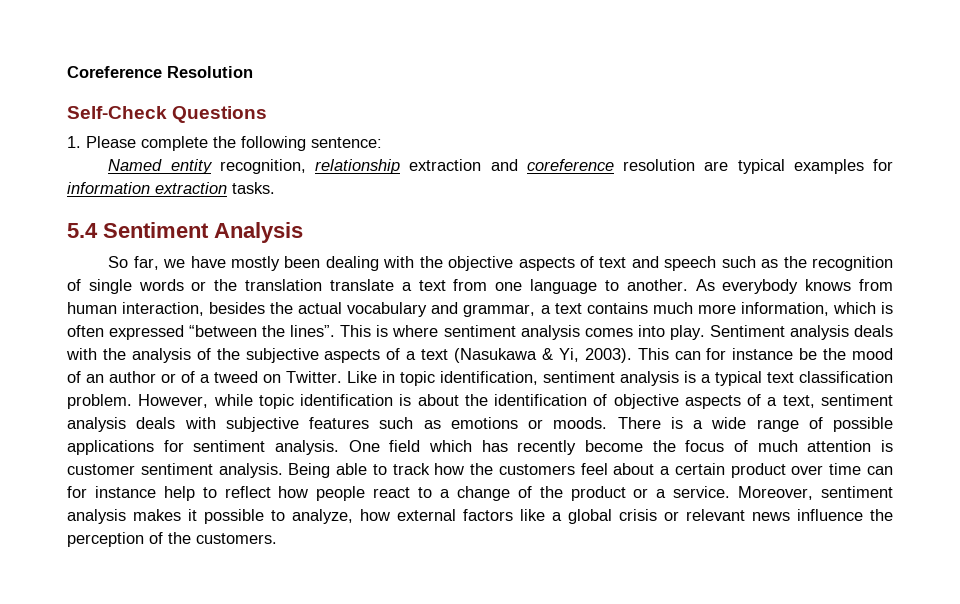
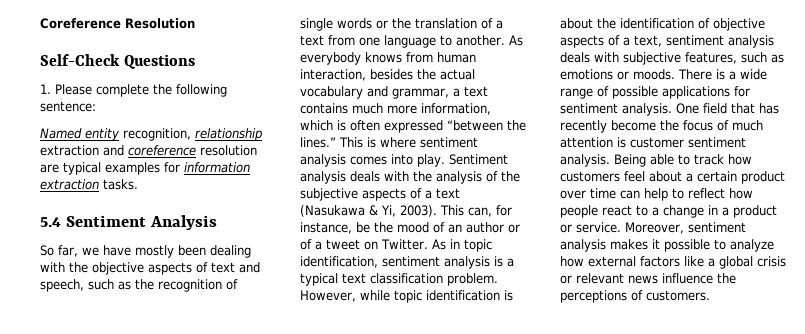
- So far, we have mostly been dealing with the objective aspects of text and speech such as the recognition of single words or the translation translate a text from one language to another.
+ So far, we have mostly been dealing with the objective aspects of text and speech, such as the recognition of single words or the translation of a text from one language to another.
- As everybody knows from human interaction, besides the actual vocabulary and grammar, a text contains much more information, which is often expressed “between the lines”.
+ As everybody knows from human interaction, besides the actual vocabulary and grammar, a text contains much more information, which is often expressed “between the lines.”
- This can for instance be the mood of an author or of a tweed on Twitter.
+ This can, for instance, be the mood of an author or of a tweet on Twitter.
- Like in topic identification, sentiment analysis is a typical text classification problem.
+ As in topic identification, sentiment analysis is a typical text classification problem.
- However, while topic identification is about the identification of objective aspects of a text, sentiment analysis deals with subjective features such as emotions or moods.
+ However, while topic identification is about the identification of objective aspects of a text, sentiment analysis deals with subjective features, such as emotions or moods.
- One field which has recently become the focus of much attention is customer sentiment analysis.
+ One field that has recently become the focus of much attention is customer sentiment analysis.
- Being able to track how the customers feel about a certain product over time can for instance help to reflect how people react to a change of the product or a service.
+ Being able to track how customers feel about a certain product over time can help to reflect how people react to a change in a product or service.
- Moreover, sentiment analysis makes it possible to analyze, how external factors like a global crisis or relevant news influence the perception of the customers.
+ Moreover, sentiment analysis makes it possible to analyze how external factors like a global crisis or relevant news influence the perceptions of customers.

